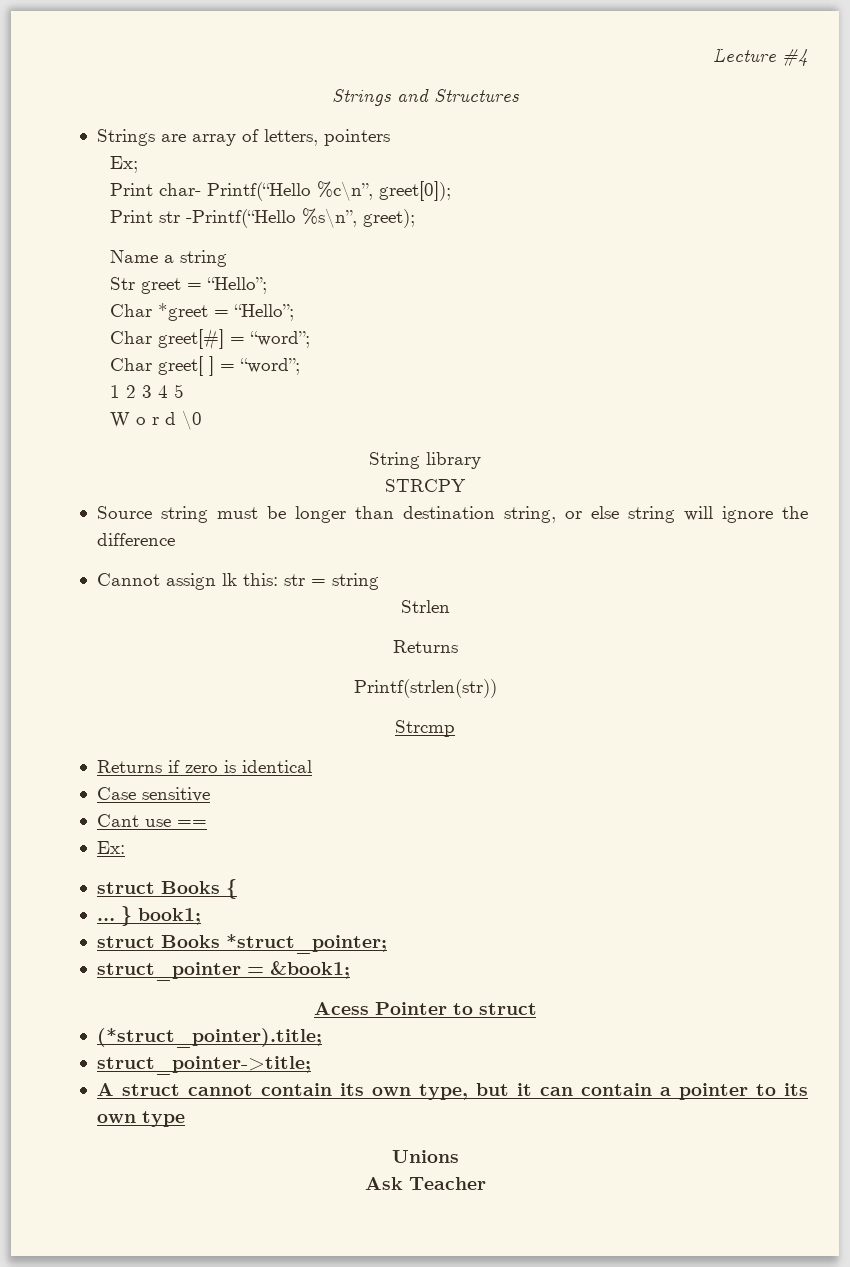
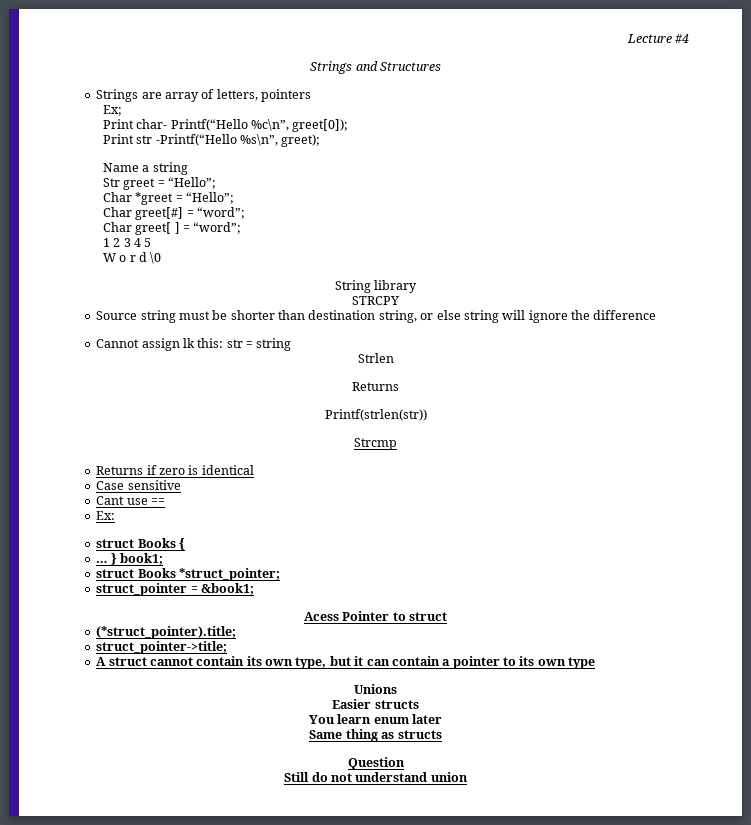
- Source string must be longer than destination string, or else string will ignore the difference
+ Source string must be shorter than destination string, or else string will ignore the difference
- Ask Teacher
+ Easier structs
+ You learn enum later
+ Same thing as structs
+ Question
+ Still do not understand union

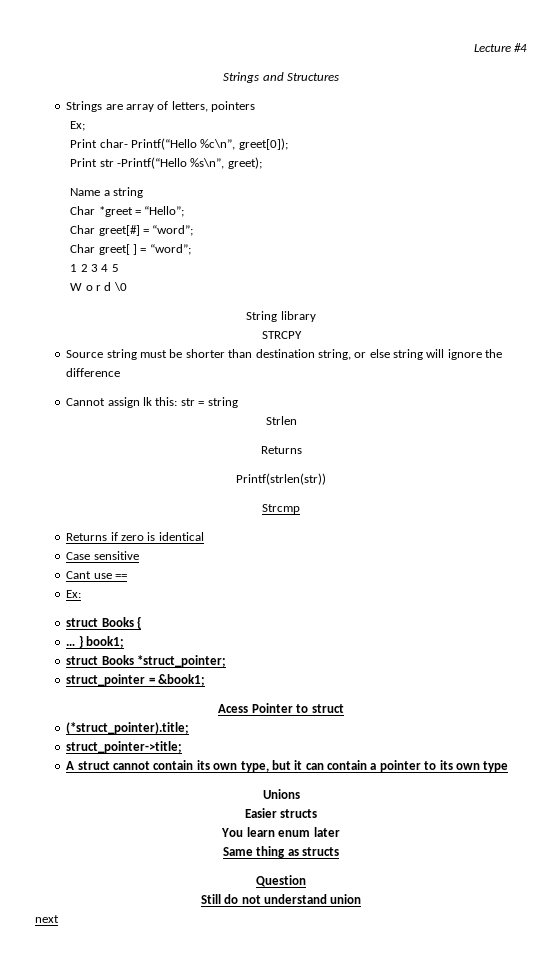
- Str greet = “Hello”;
+ next

